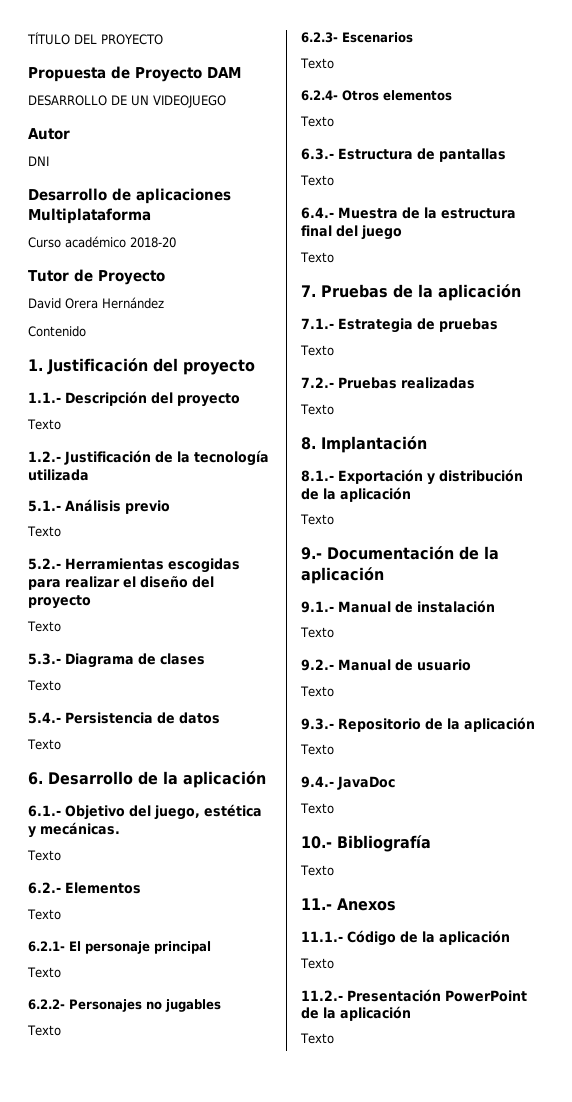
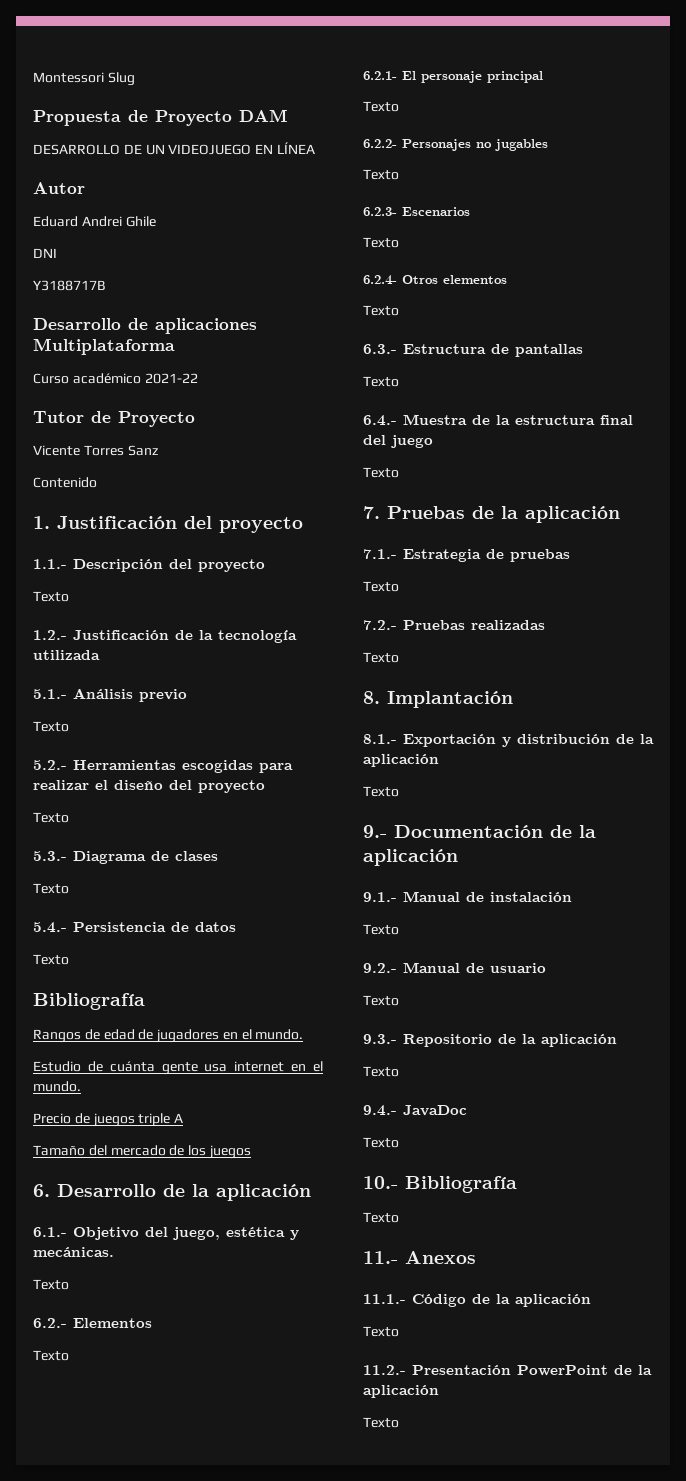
- TÍTULO DEL PROYECTO
+ Montessori Slug
- DESARROLLO DE UN VIDEOJUEGO
+ DESARROLLO DE UN VIDEOJUEGO EN LÍNEA
+ Eduard Andrei Ghile
+ Y3188717B
- Curso académico 2018-20
+ Curso académico 2021-22
- David Orera Hernández
+ Vicente Torres Sanz
  5.4.- Persistencia de datos
  Texto
+ Bibliografía
+ Rangos de edad de jugadores en el mundo.
+ Estudio de cuánta gente usa internet en el mundo.
+ Precio de juegos triple A
+ Tamaño del mercado de los juegos

